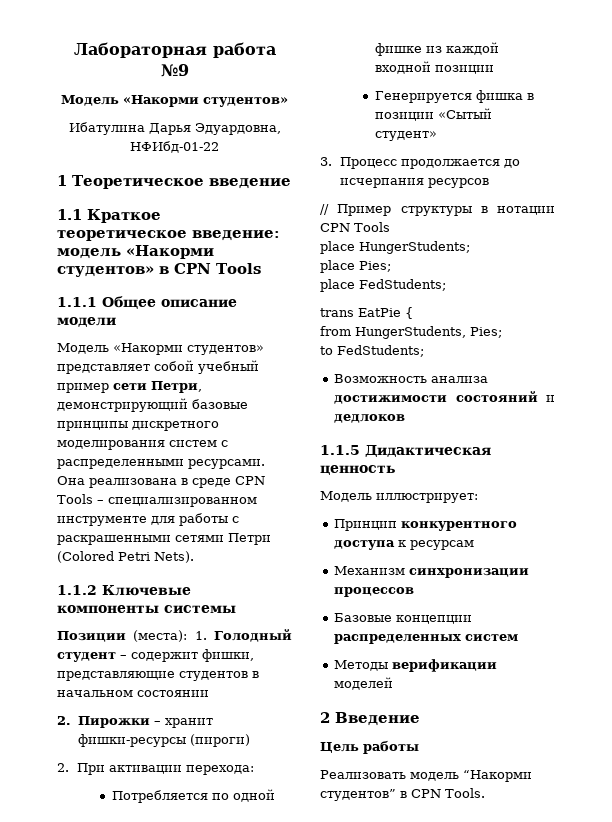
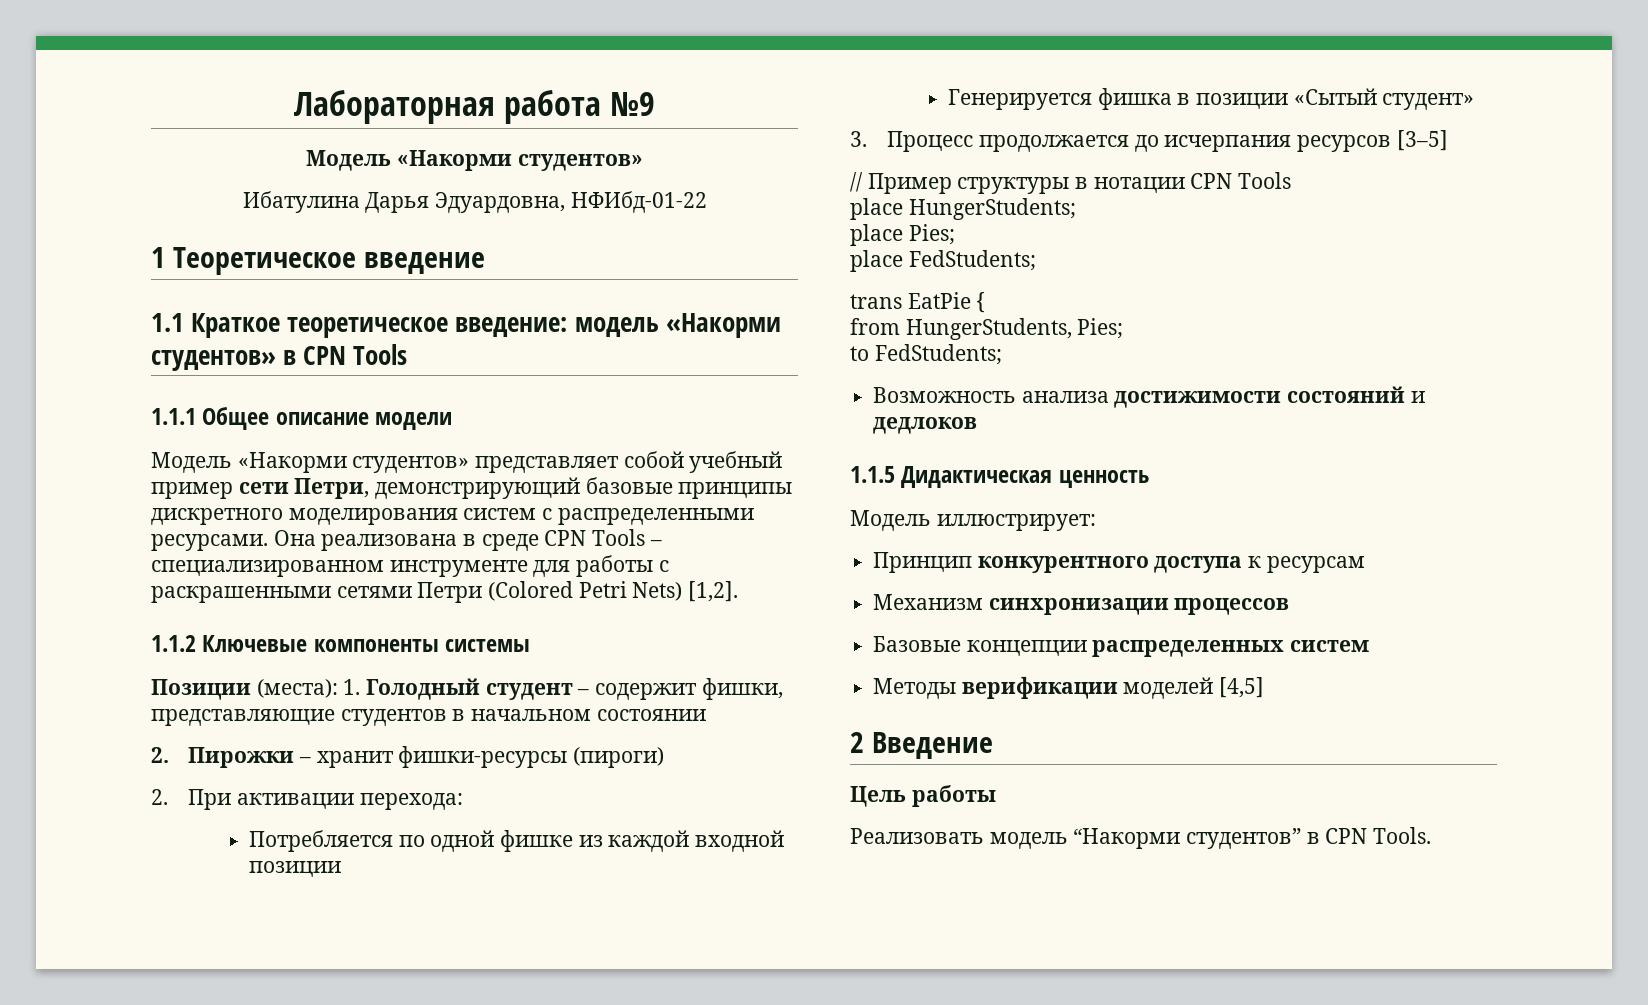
- Она реализована в среде CPN Tools – специализированном инструменте для работы с раскрашенными сетями Петри (Colored Petri Nets).
+ Она реализована в среде CPN Tools – специализированном инструменте для работы с раскрашенными сетями Петри (Colored Petri Nets) [1,2].
- 3. Процесс продолжается до исчерпания ресурсов
+ 3. Процесс продолжается до исчерпания ресурсов [3–5]
- Методы верификации моделей
+ Методы верификации моделей [4,5]

